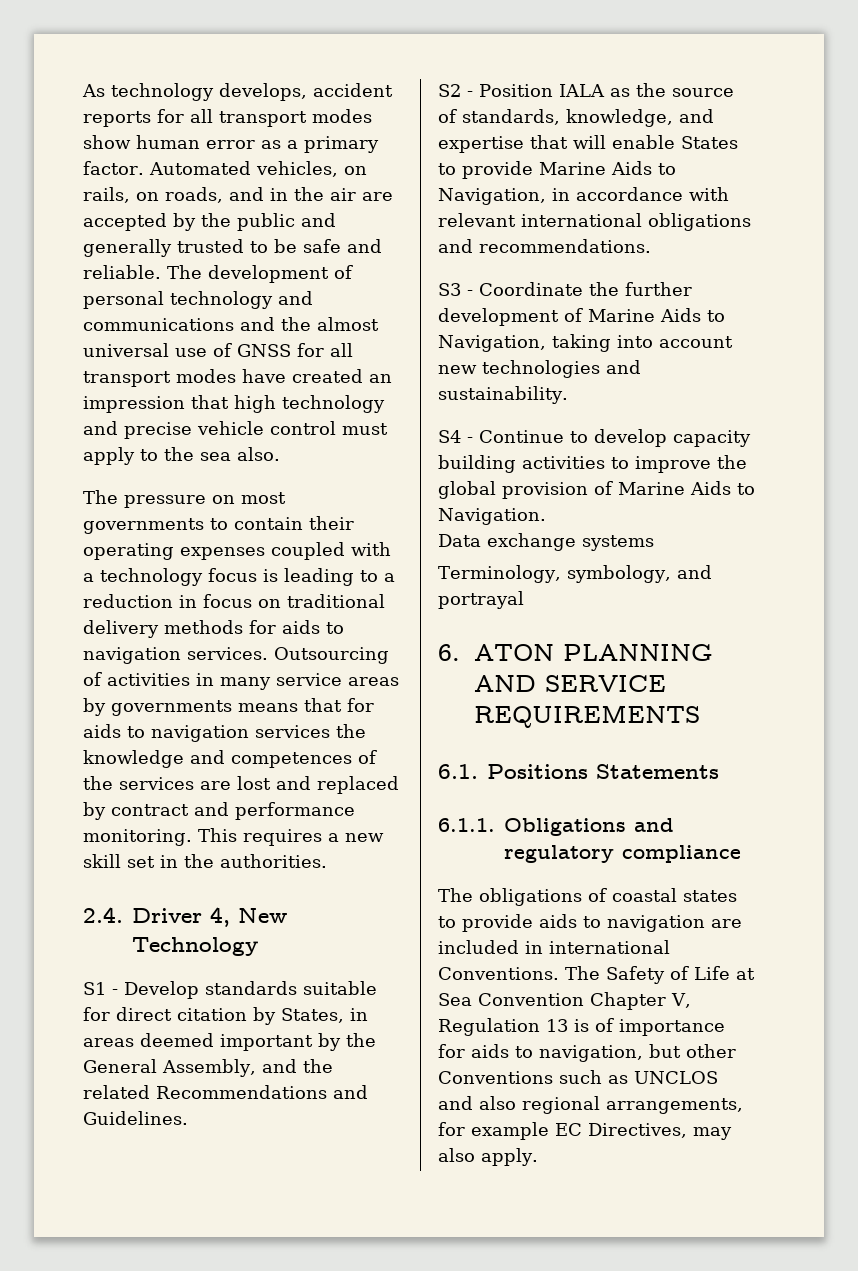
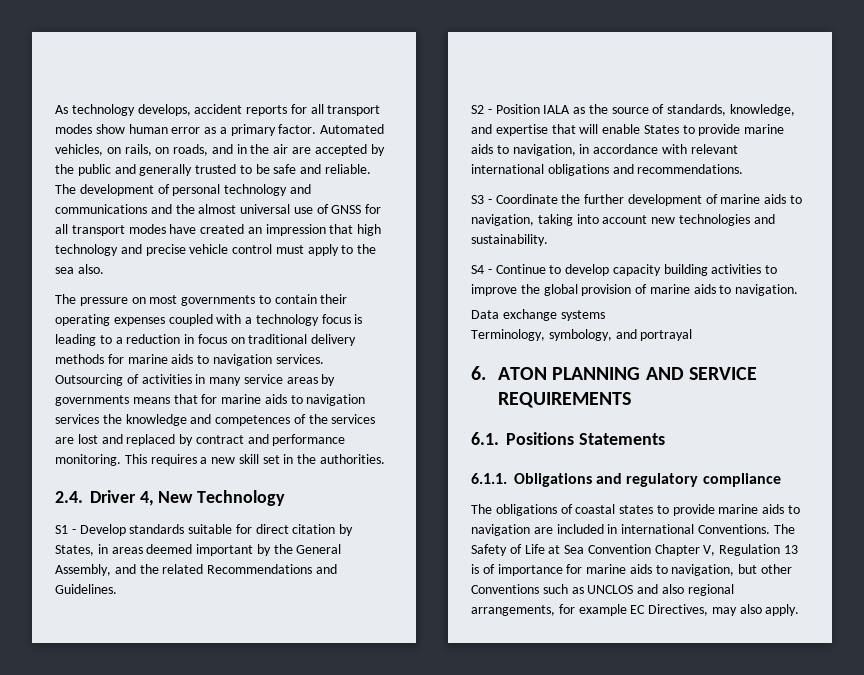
- The pressure on most governments to contain their operating expenses coupled with a technology focus is leading to a reduction in focus on traditional delivery methods for aids to navigation services.
+ The pressure on most governments to contain their operating expenses coupled with a technology focus is leading to a reduction in focus on traditional delivery methods for marine aids to navigation services.
- Outsourcing of activities in many service areas by governments means that for aids to navigation services the knowledge and competences of the services are lost and replaced by contract and performance monitoring.
+ Outsourcing of activities in many service areas by governments means that for marine aids to navigation services the knowledge and competences of the services are lost and replaced by contract and performance monitoring.
- S2 - Position IALA as the source of standards, knowledge, and expertise that will enable States to provide Marine Aids to Navigation, in accordance with relevant international obligations and recommendations.
+ S2 - Position IALA as the source of standards, knowledge, and expertise that will enable States to provide marine aids to navigation, in accordance with relevant international obligations and recommendations.
- S3 - Coordinate the further development of Marine Aids to Navigation, taking into account new technologies and sustainability.
+ S3 - Coordinate the further development of marine aids to navigation, taking into account new technologies and sustainability.
- S4 - Continue to develop capacity building activities to improve the global provision of Marine Aids to Navigation.
+ S4 - Continue to develop capacity building activities to improve the global provision of marine aids to navigation.
- The obligations of coastal states to provide aids to navigation are included in international Conventions.
+ The obligations of coastal states to provide marine aids to navigation are included in international Conventions.
- The Safety of Life at Sea Convention Chapter V, Regulation 13 is of importance for aids to navigation, but other Conventions such as UNCLOS and also regional arrangements, for example EC Directives, may also apply.
+ The Safety of Life at Sea Convention Chapter V, Regulation 13 is of importance for marine aids to navigation, but other Conventions such as UNCLOS and also regional arrangements, for example EC Directives, may also apply.

